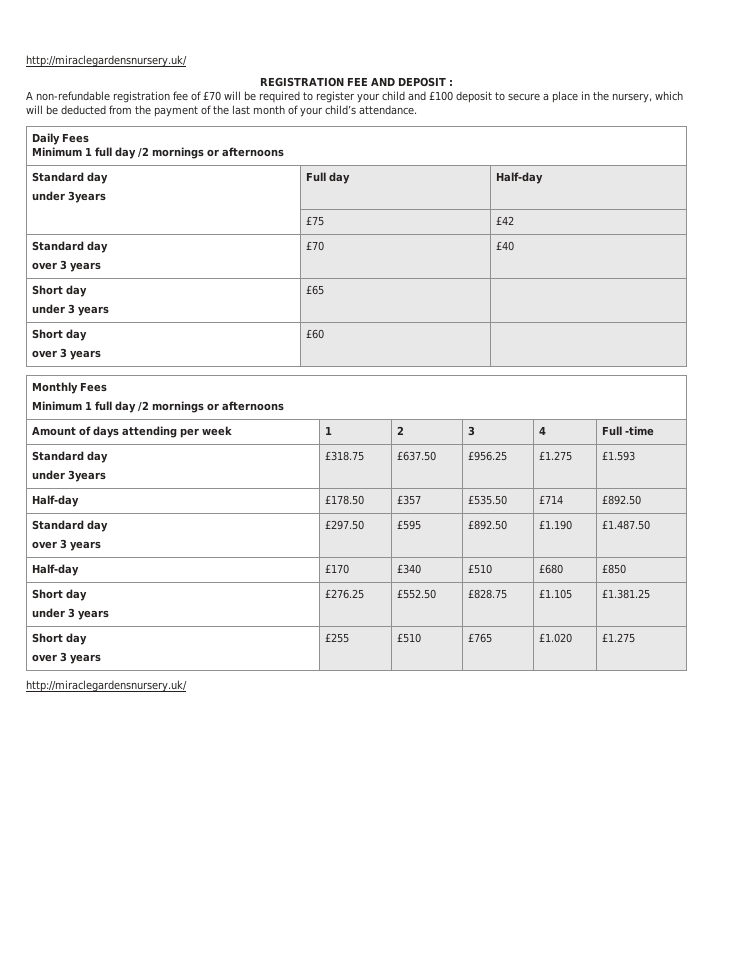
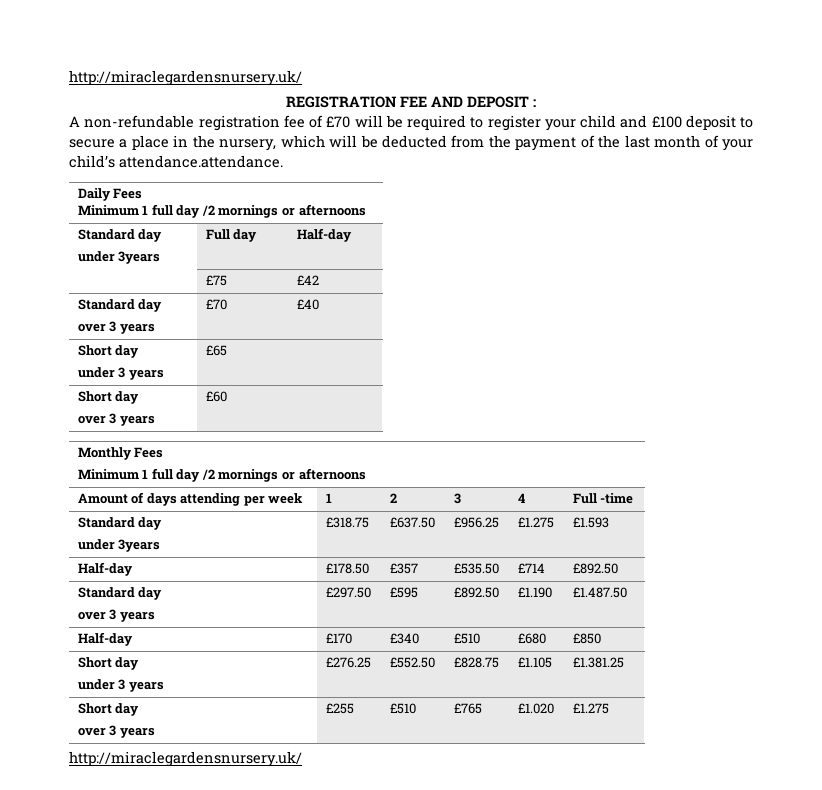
- A non-refundable registration fee of £70 will be required to register your child and £100 deposit to secure a place in the nursery, which will be deducted from the payment of the last month of your child’s attendance.
+ A non-refundable registration fee of £70 will be required to register your child and £100 deposit to secure a place in the nursery, which will be deducted from the payment of the last month of your child’s attendance.attendance.

